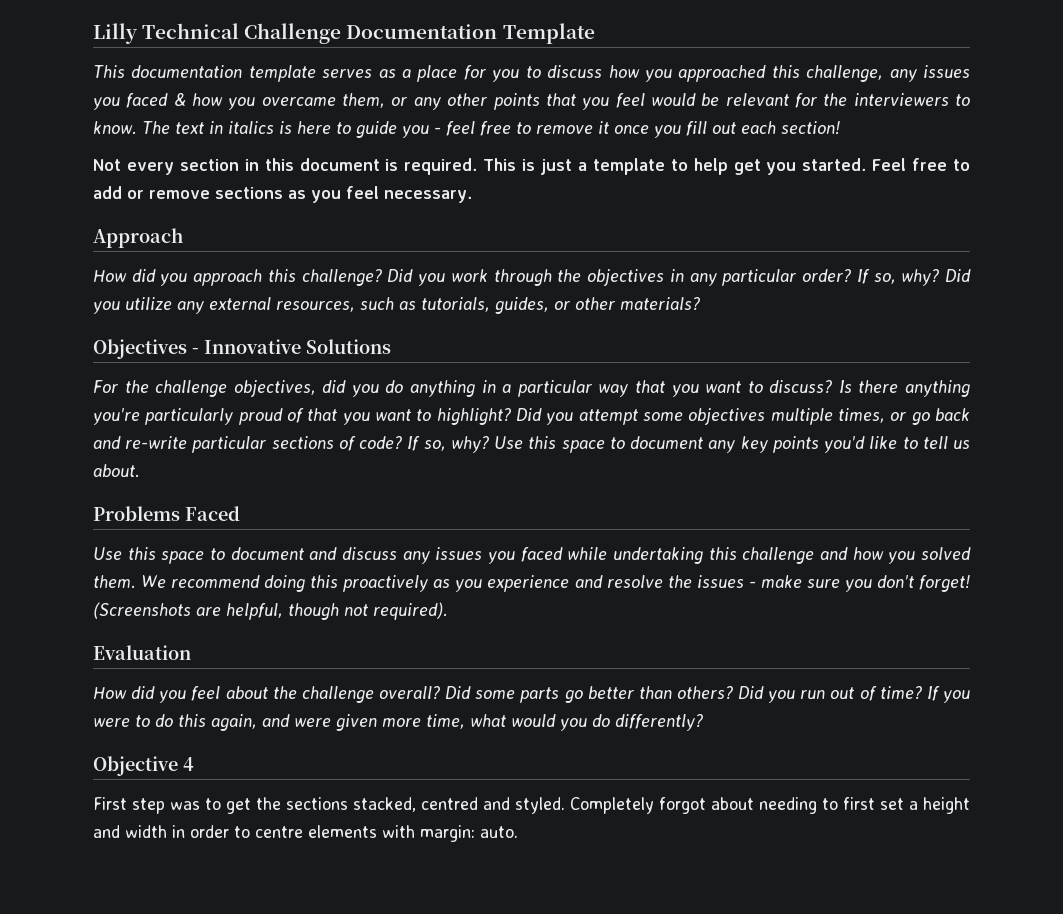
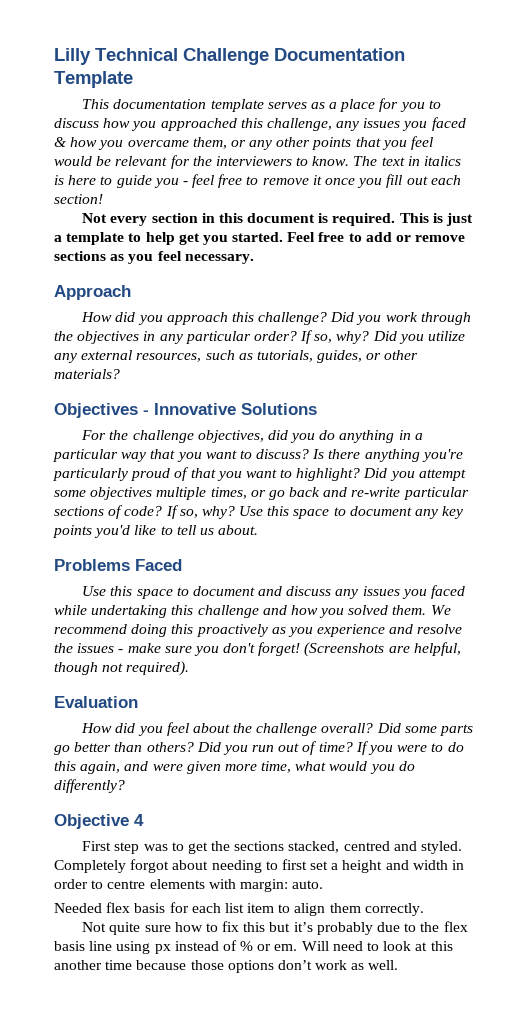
+ Needed flex basis for each list item to align them correctly.
+ Not quite sure how to fix this but it’s probably due to the flex basis line using px instead of % or em. Will need to look at this another time because those options don’t work as well.

